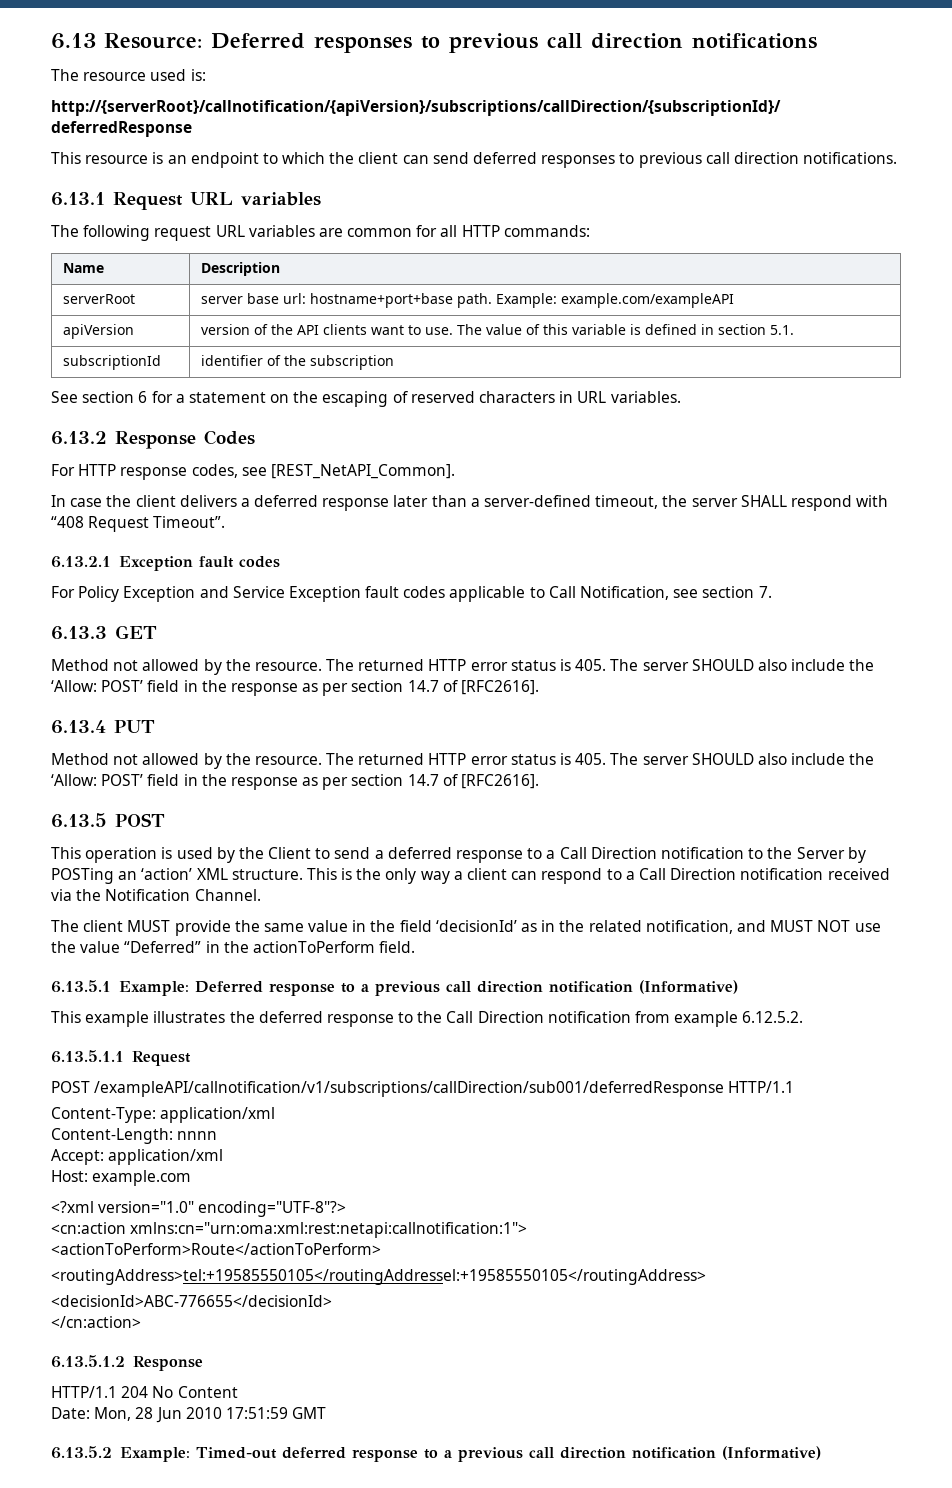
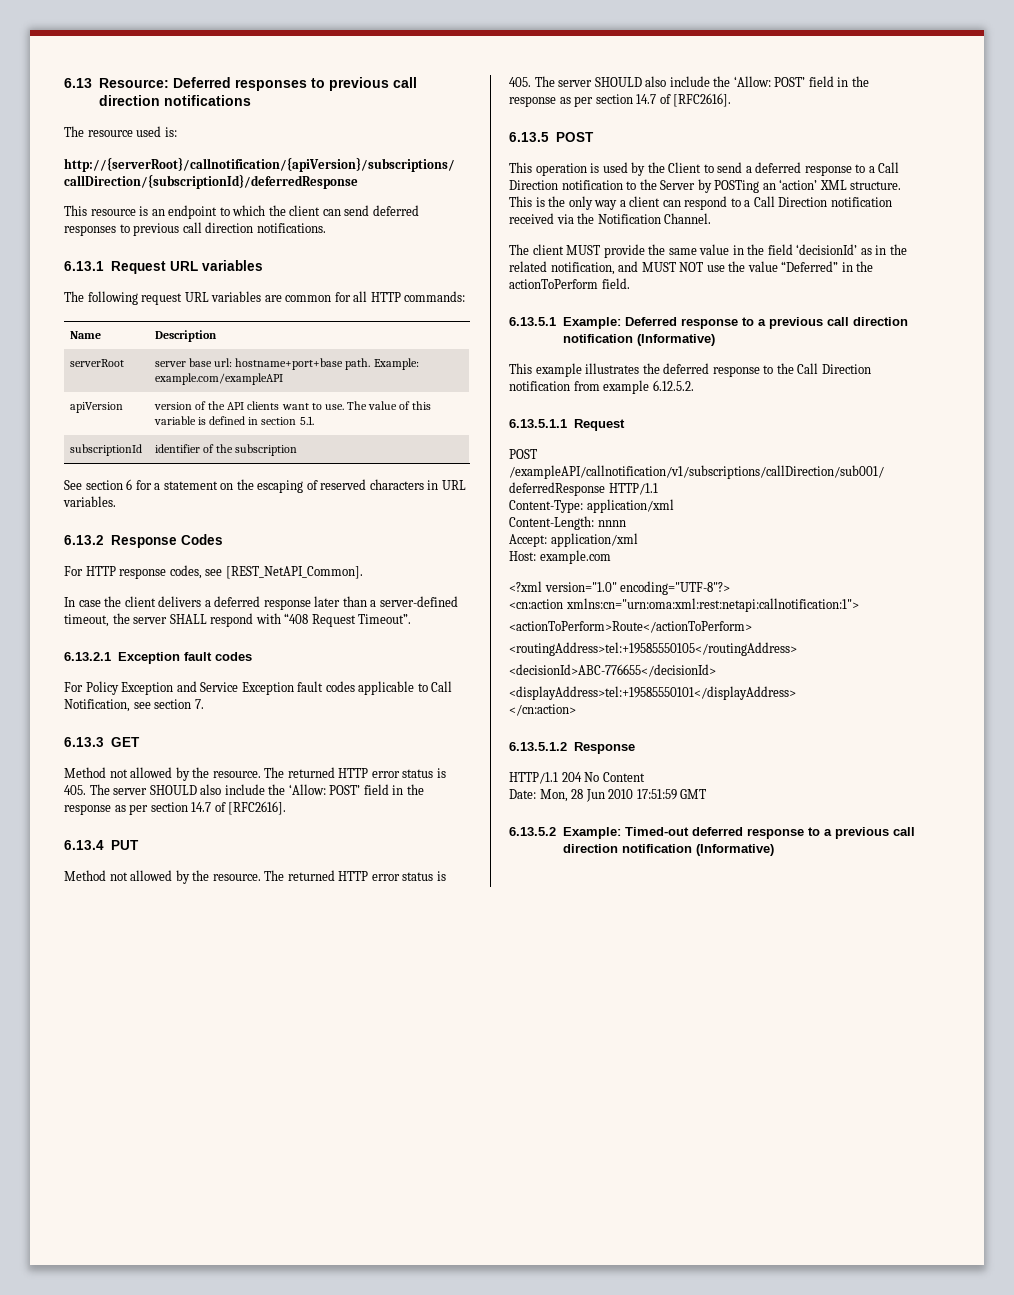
- <routingAddress>tel:+19585550105</routingAddressel:+19585550105</routingAddress>
+ <routingAddress>tel:+19585550105</routingAddress>
+ <displayAddress>tel:+19585550101</displayAddress>

